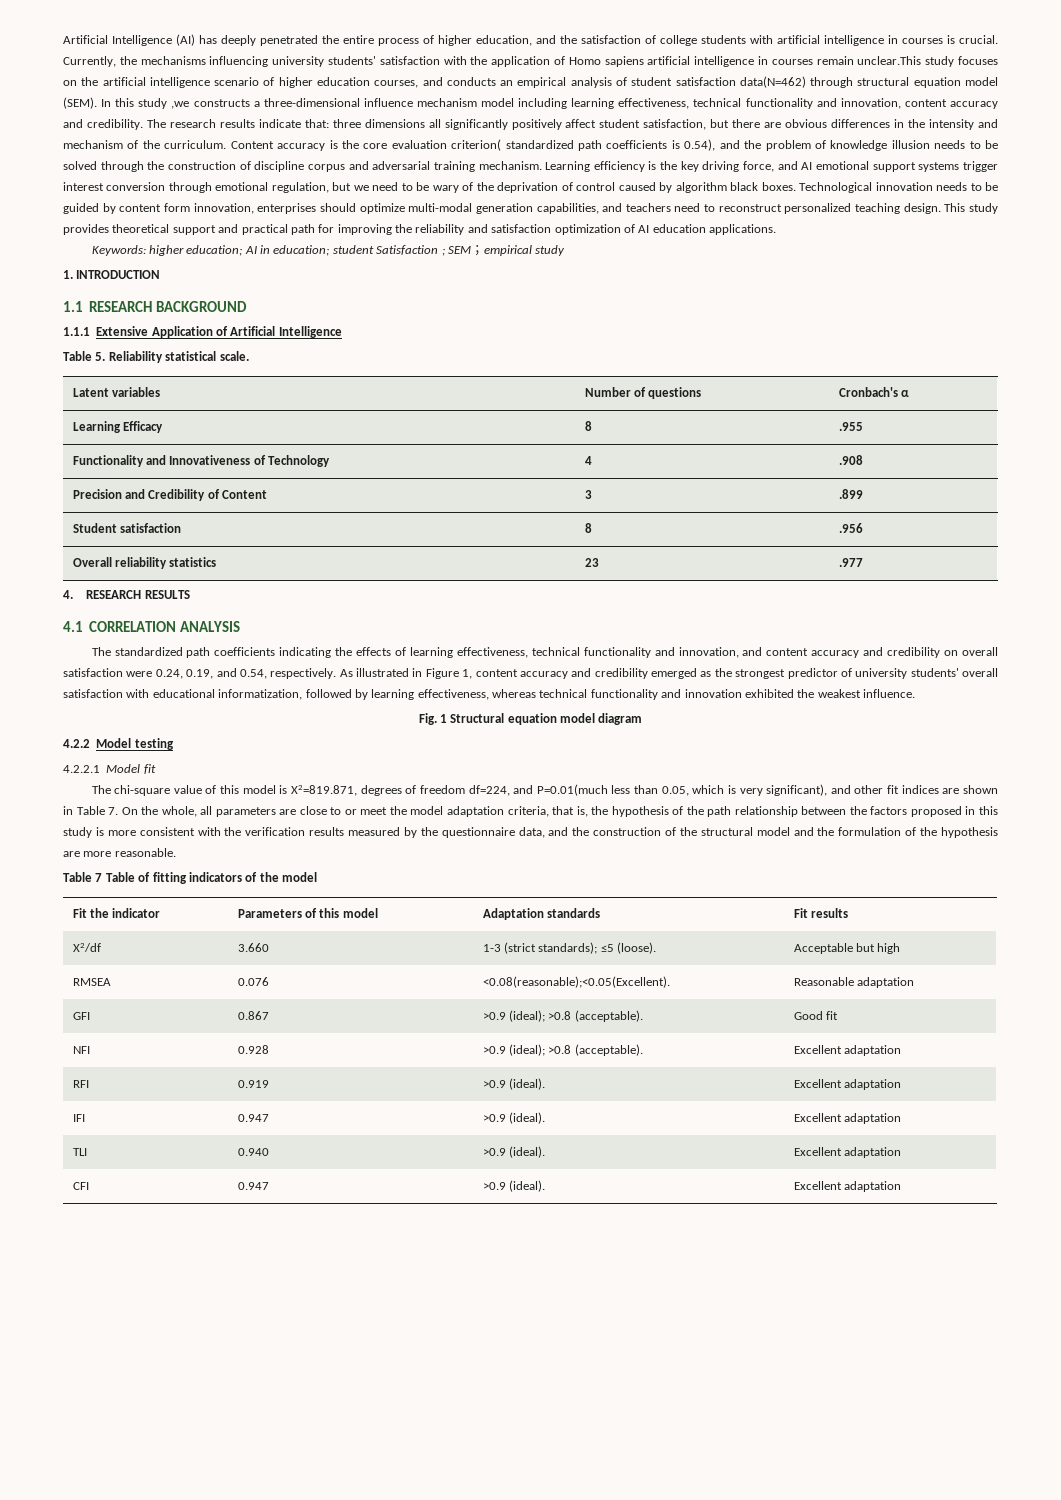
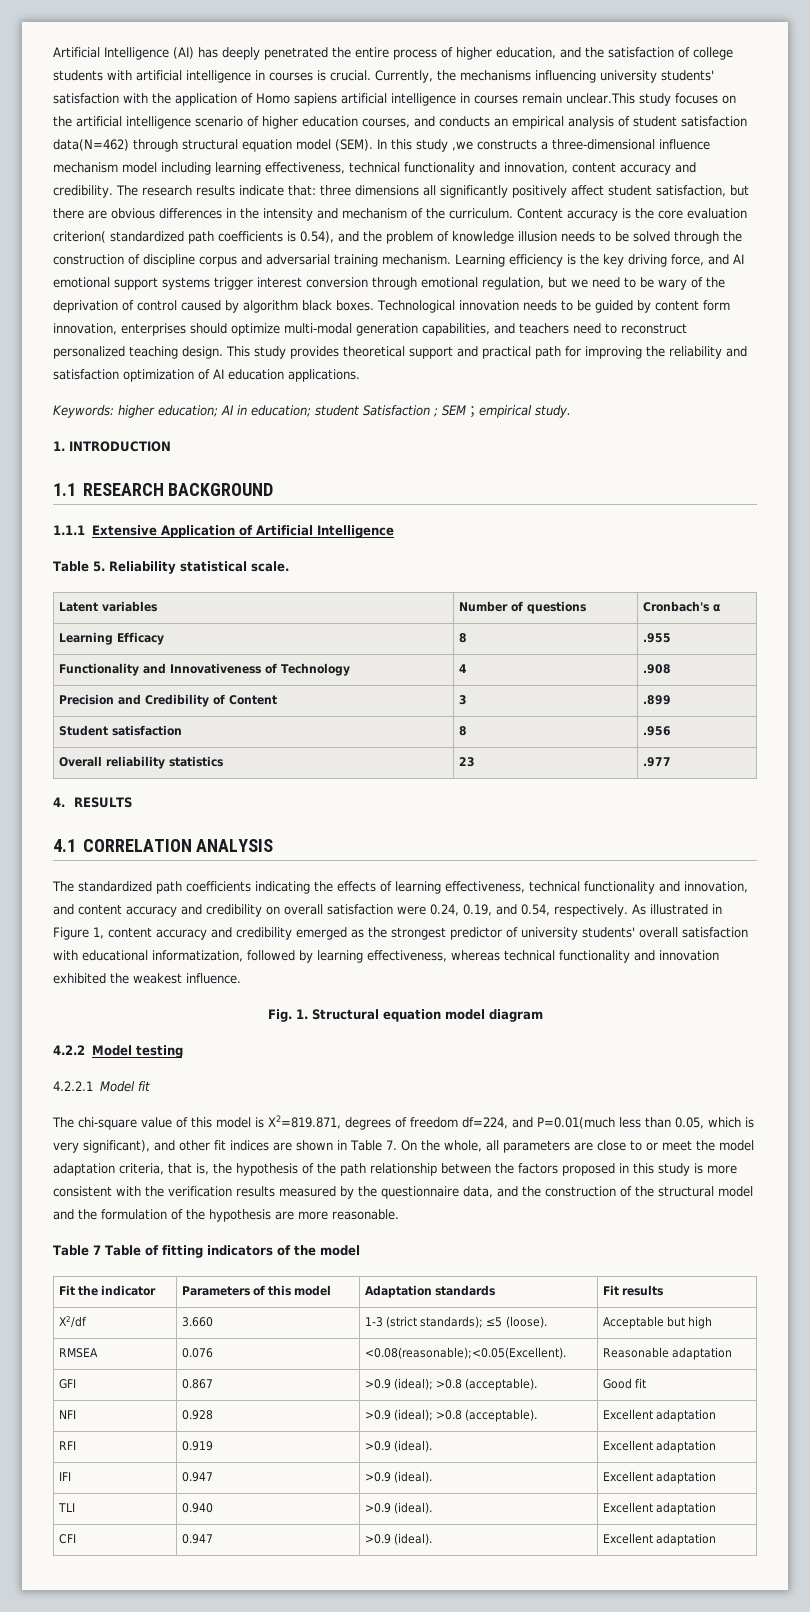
- Keywords: higher education; AI in education; student Satisfaction ; SEM；empirical study
+ Keywords: higher education; AI in education; student Satisfaction ; SEM；empirical study.
- 4. RESEARCH RESULTS
+ 4. RESULTS
- Fig. 1 Structural equation model diagram
+ Fig. 1. Structural equation model diagram

